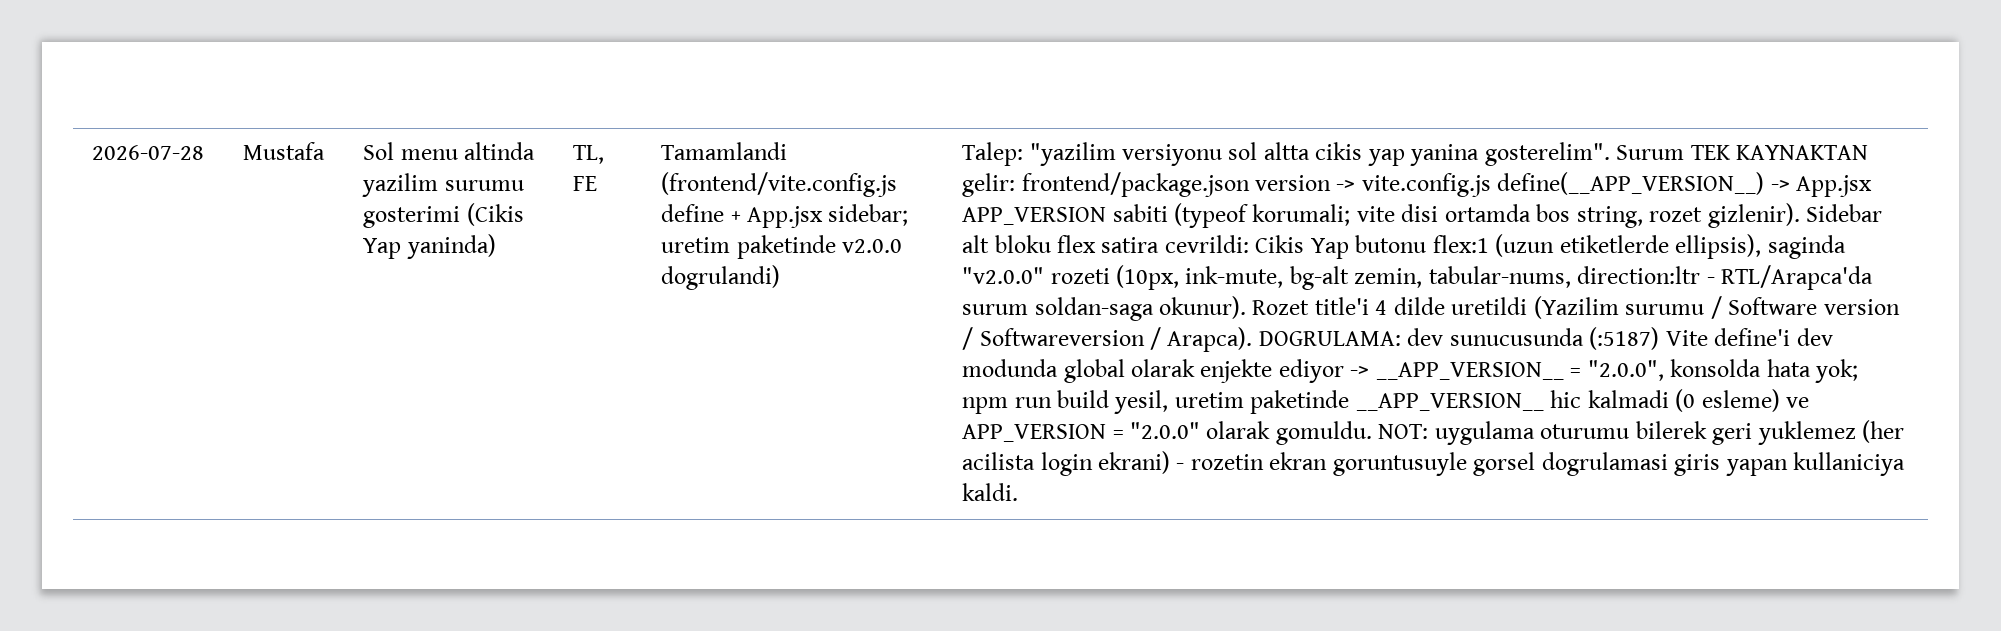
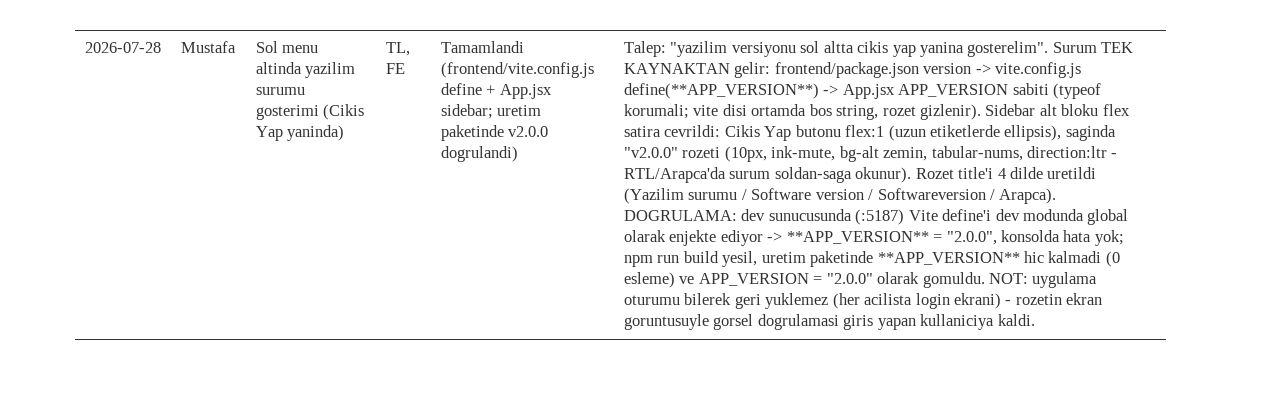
- Surum TEK KAYNAKTAN gelir: frontend/package.json version -> vite.config.js define(__APP_VERSION__) -> App.jsx APP_VERSION sabiti (typeof korumali; vite disi ortamda bos string, rozet gizlenir).
+ Surum TEK KAYNAKTAN gelir: frontend/package.json version -> vite.config.js define(**APP_VERSION**) -> App.jsx APP_VERSION sabiti (typeof korumali; vite disi ortamda bos string, rozet gizlenir).
- DOGRULAMA: dev sunucusunda (:5187) Vite define'i dev modunda global olarak enjekte ediyor -> __APP_VERSION__ = "2.0.0", konsolda hata yok; npm run build yesil, uretim paketinde __APP_VERSION__ hic kalmadi (0 esleme) ve APP_VERSION = "2.0.0" olarak gomuldu.
+ DOGRULAMA: dev sunucusunda (:5187) Vite define'i dev modunda global olarak enjekte ediyor -> **APP_VERSION** = "2.0.0", konsolda hata yok; npm run build yesil, uretim paketinde **APP_VERSION** hic kalmadi (0 esleme) ve APP_VERSION = "2.0.0" olarak gomuldu.

